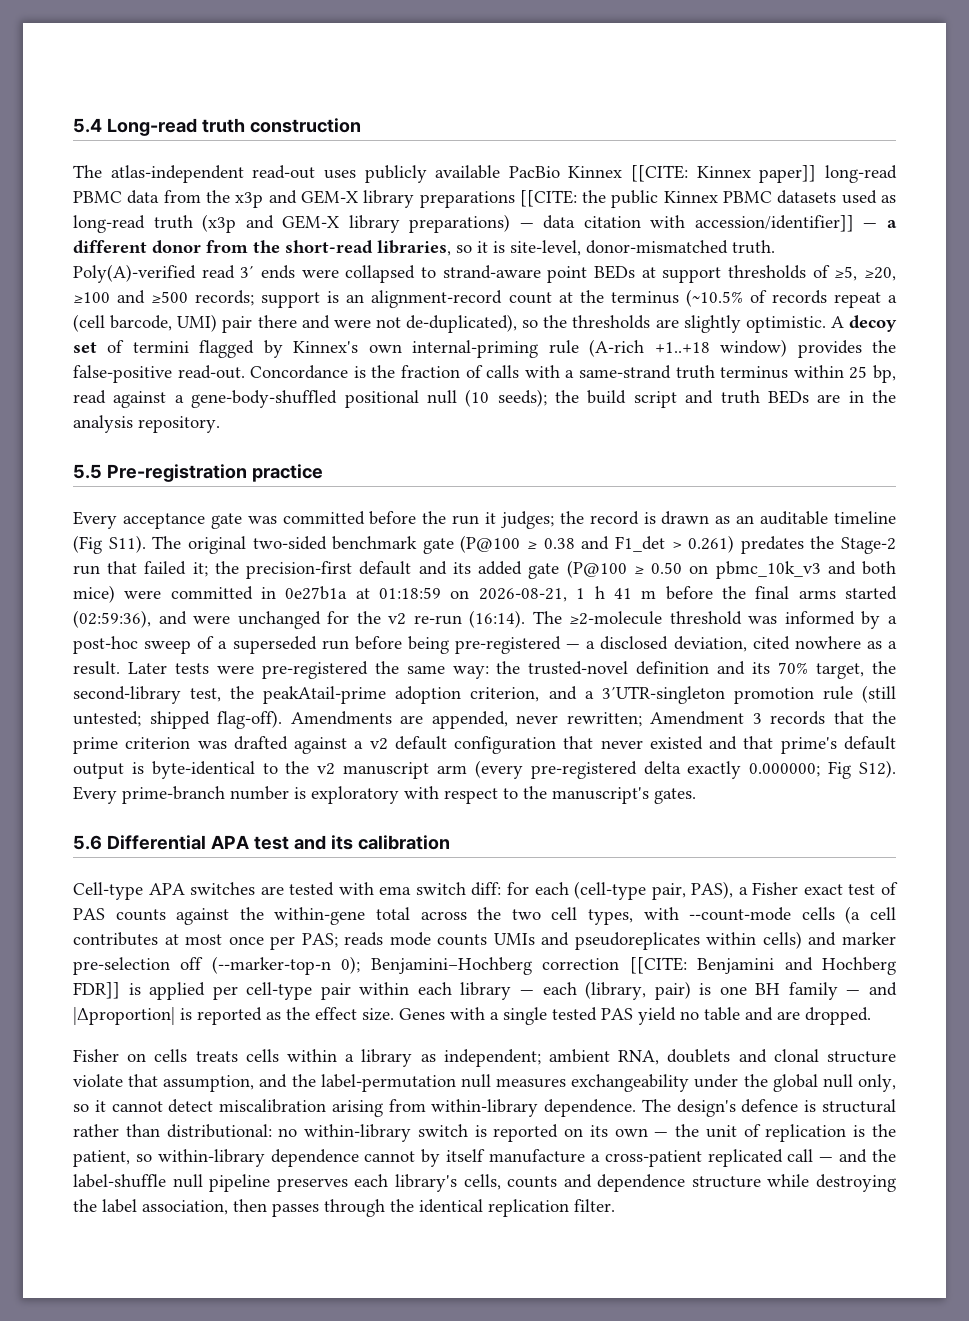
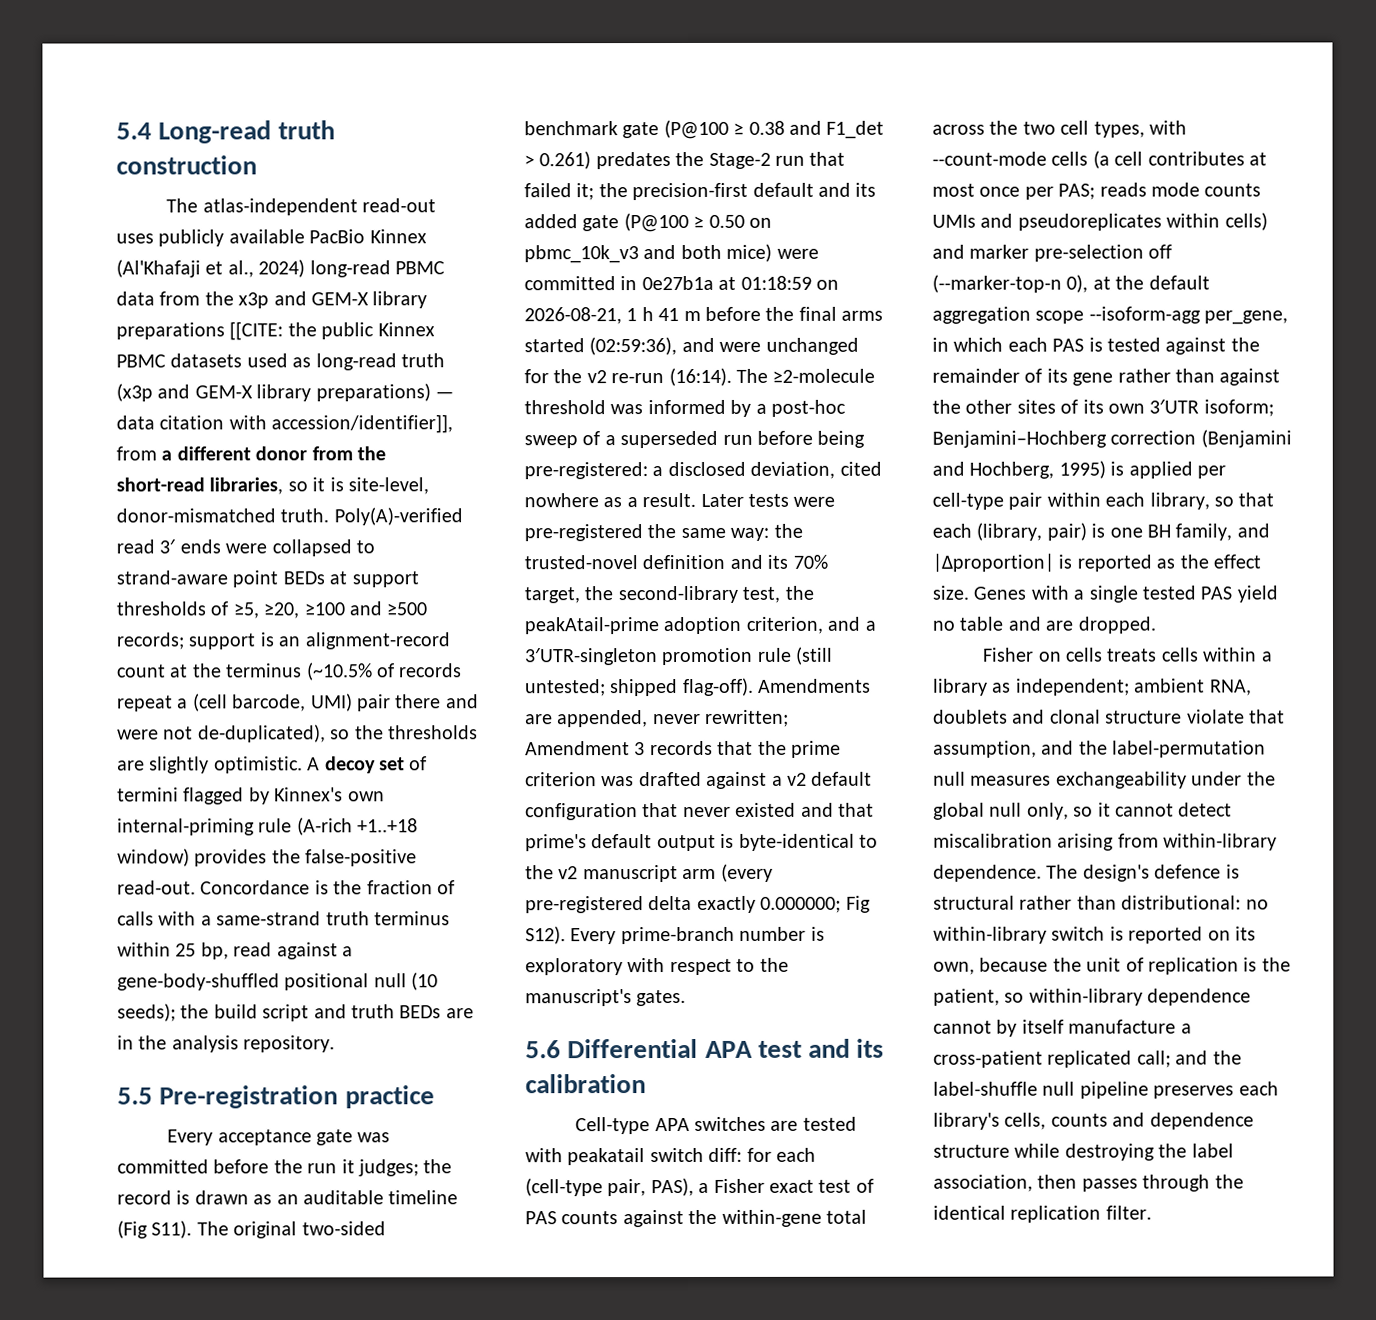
- The atlas-independent read-out uses publicly available PacBio Kinnex [[CITE: Kinnex paper]] long-read PBMC data from the x3p and GEM-X library preparations [[CITE: the public Kinnex PBMC datasets used as long-read truth (x3p and GEM-X library preparations) — data citation with accession/identifier]] — a different donor from the short-read libraries, so it is site-level, donor-mismatched truth.
+ The atlas-independent read-out uses publicly available PacBio Kinnex (Al'Khafaji et al., 2024) long-read PBMC data from the x3p and GEM-X library preparations [[CITE: the public Kinnex PBMC datasets used as long-read truth (x3p and GEM-X library preparations) — data citation with accession/identifier]], from a different donor from the short-read libraries, so it is site-level, donor-mismatched truth.
- The ≥2-molecule threshold was informed by a post-hoc sweep of a superseded run before being pre-registered — a disclosed deviation, cited nowhere as a result.
+ The ≥2-molecule threshold was informed by a post-hoc sweep of a superseded run before being pre-registered: a disclosed deviation, cited nowhere as a result.
- Cell-type APA switches are tested with ema switch diff:
+ Cell-type APA switches are tested with peakatail switch diff:
- reads mode counts UMIs and pseudoreplicates within cells) and marker pre-selection off (--marker-top-n 0); Benjamini–Hochberg correction [[CITE: Benjamini and Hochberg FDR]] is applied per cell-type pair within each library — each (library, pair) is one BH family — and |Δproportion| is reported as the effect size.
+ reads mode counts UMIs and pseudoreplicates within cells) and marker pre-selection off (--marker-top-n 0), at the default aggregation scope --isoform-agg per_gene, in which each PAS is tested against the remainder of its gene rather than against the other sites of its own 3′UTR isoform; Benjamini–Hochberg correction (Benjamini and Hochberg, 1995) is applied per cell-type pair within each library, so that each (library, pair) is one BH family, and |Δproportion| is reported as the effect size.
- The design's defence is structural rather than distributional: no within-library switch is reported on its own — the unit of replication is the patient, so within-library dependence cannot by itself manufacture a cross-patient replicated call — and the label-shuffle null pipeline preserves each library's cells, counts and dependence structure while destroying the label association, then passes through the identical replication filter.
+ The design's defence is structural rather than distributional: no within-library switch is reported on its own, because the unit of replication is the patient, so within-library dependence cannot by itself manufacture a cross-patient replicated call; and the label-shuffle null pipeline preserves each library's cells, counts and dependence structure while destroying the label association, then passes through the identical replication filter.

